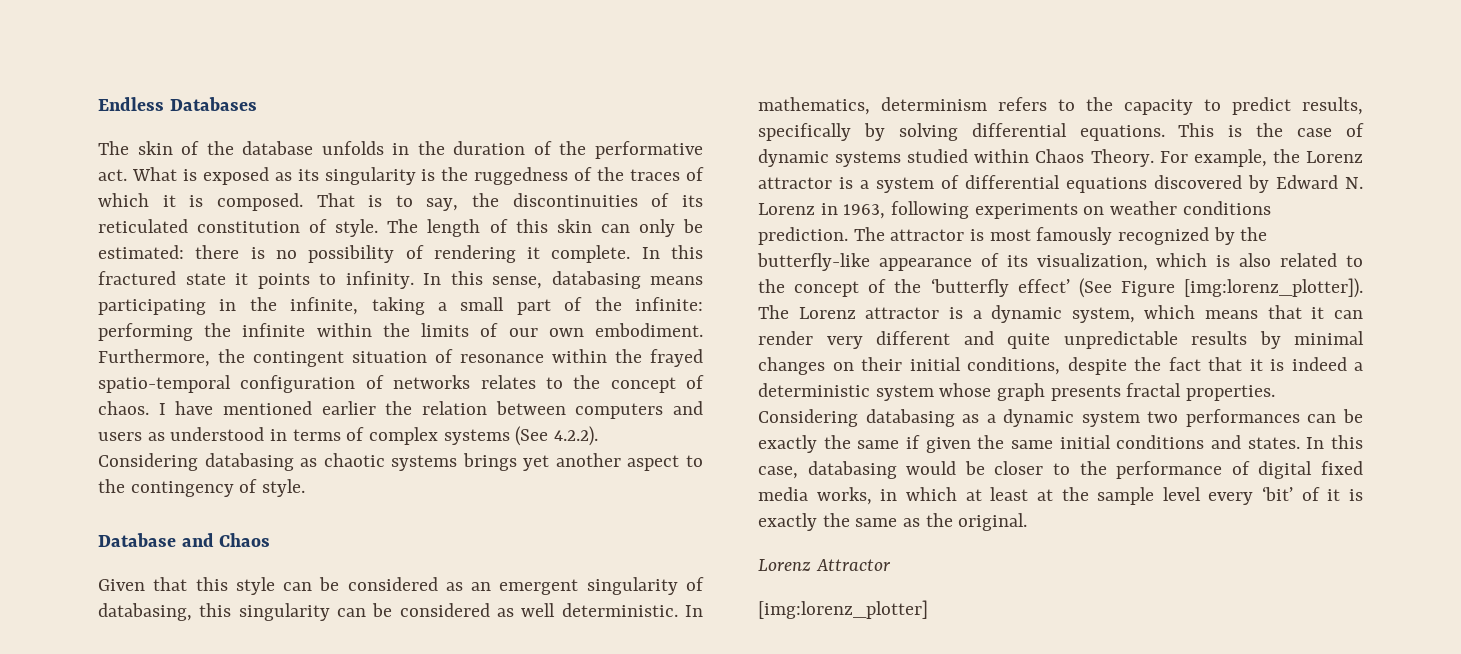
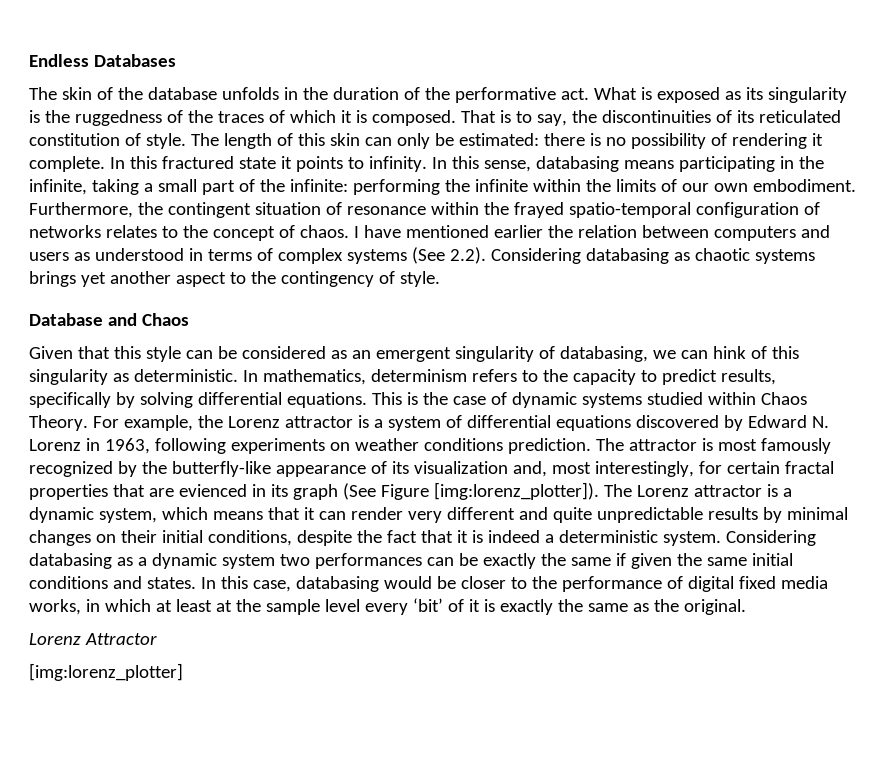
- I have mentioned earlier the relation between computers and users as understood in terms of complex systems (See 4.2.2). Considering databasing as chaotic systems brings yet another aspect to the contingency of style.
+ I have mentioned earlier the relation between computers and users as understood in terms of complex systems (See 2.2). Considering databasing as chaotic systems brings yet another aspect to the contingency of style.
- Given that this style can be considered as an emergent singularity of databasing, this singularity can be considered as well deterministic.
+ Given that this style can be considered as an emergent singularity of databasing, we can hink of this singularity as deterministic.
- The attractor is most famously recognized by the butterfly-like appearance of its visualization, which is also related to the concept of the ‘butterfly effect’ (See Figure [img:lorenz_plotter]).
+ The attractor is most famously recognized by the butterfly-like appearance of its visualization and, most interestingly, for certain fractal properties that are evienced in its graph (See Figure [img:lorenz_plotter]).
- The Lorenz attractor is a dynamic system, which means that it can render very different and quite unpredictable results by minimal changes on their initial conditions, despite the fact that it is indeed a deterministic system whose graph presents fractal properties.
+ The Lorenz attractor is a dynamic system, which means that it can render very different and quite unpredictable results by minimal changes on their initial conditions, despite the fact that it is indeed a deterministic system.

